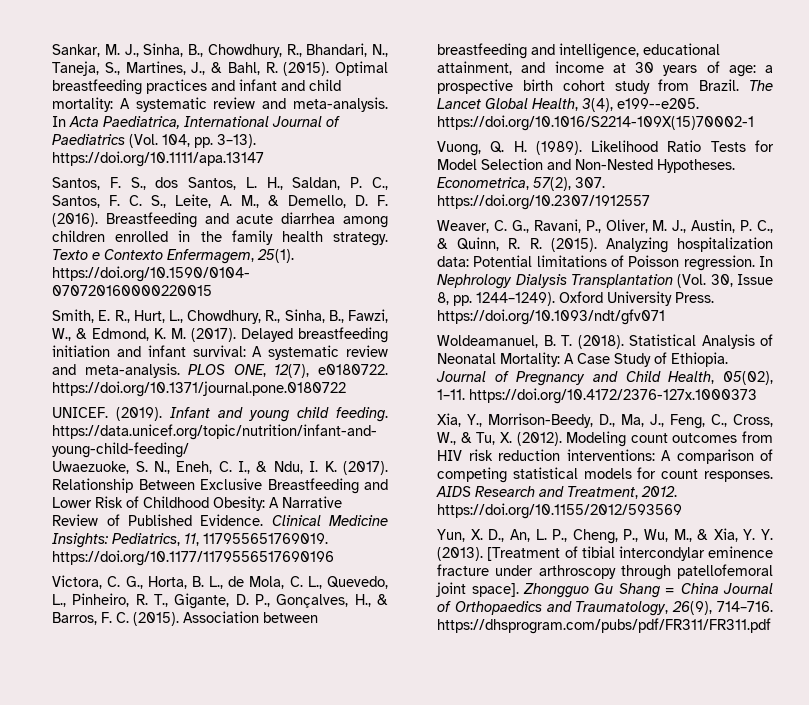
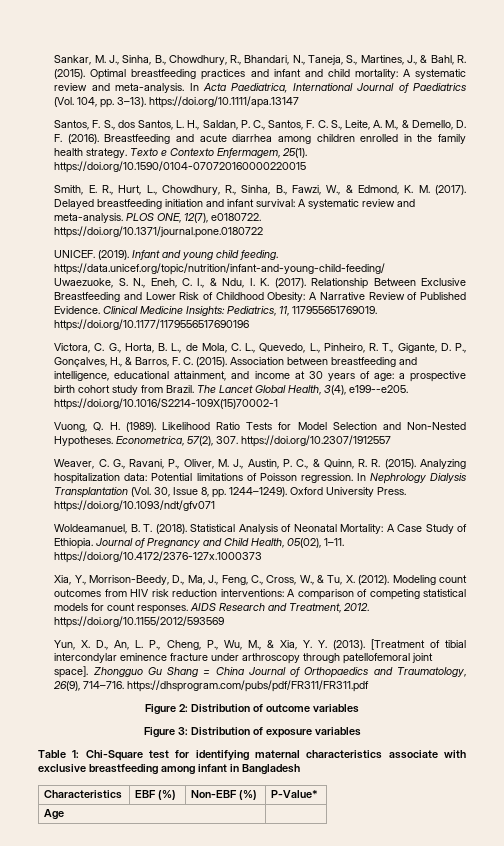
+ Figure 2: Distribution of outcome variables
+ Figure 3: Distribution of exposure variables
+ Table 1: Chi-Square test for identifying maternal characteristics associate with exclusive breastfeeding among infant in Bangladesh
+ Characteristics | EBF (%) | Non-EBF (%) | P-Value*
+ Age |

